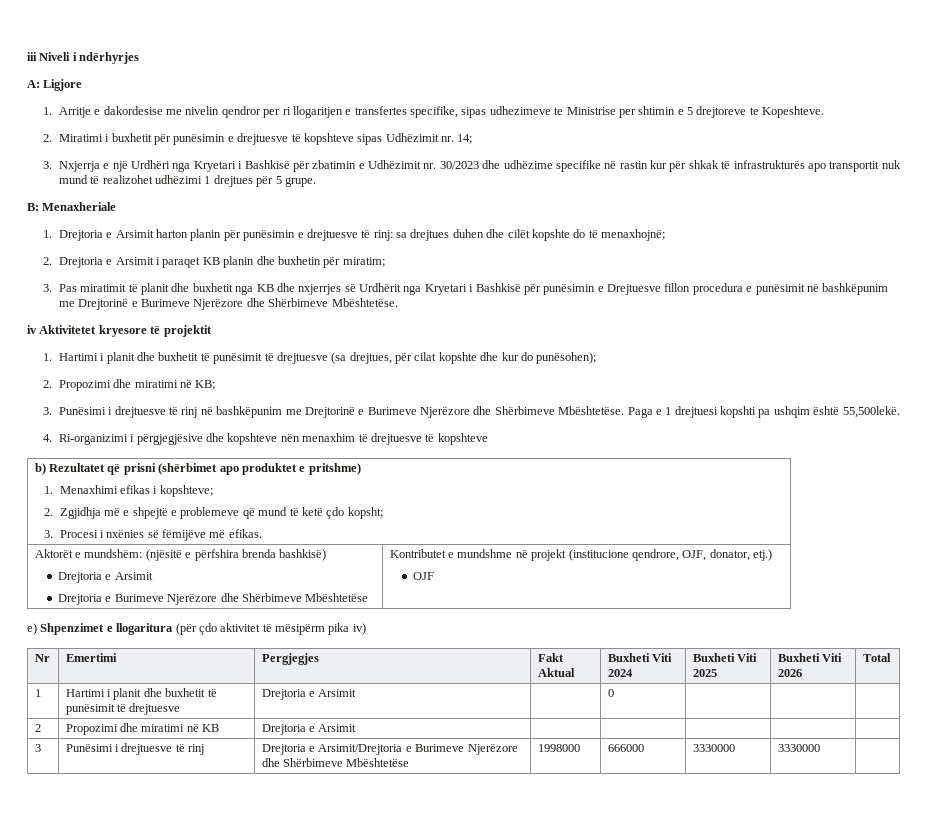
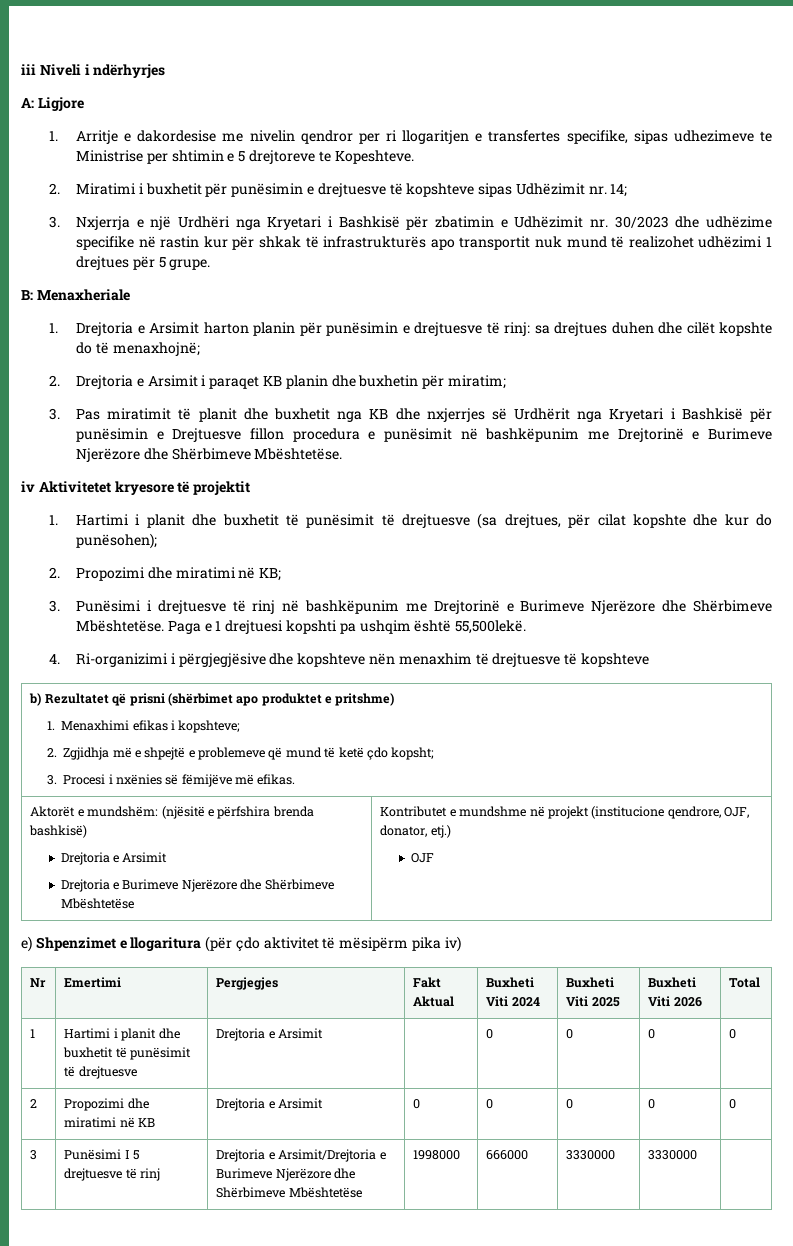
- 1 | Hartimi i planit dhe buxhetit të punësimit të drejtuesve | Drejtoria e Arsimit | | 0 | | |
+ 1 | Hartimi i planit dhe buxhetit të punësimit të drejtuesve | Drejtoria e Arsimit | | 0 | 0 | 0 | 0
- 2 | Propozimi dhe miratimi në KB | Drejtoria e Arsimit | | | | |
+ 2 | Propozimi dhe miratimi në KB | Drejtoria e Arsimit | 0 | 0 | 0 | 0 | 0
- 3 | Punësimi i drejtuesve të rinj | Drejtoria e Arsimit/Drejtoria e Burimeve Njerëzore dhe Shërbimeve Mbështetëse | 1998000 | 666000 | 3330000 | 3330000 |
+ 3 | Punësimi I 5 drejtuesve të rinj | Drejtoria e Arsimit/Drejtoria e Burimeve Njerëzore dhe Shërbimeve Mbështetëse | 1998000 | 666000 | 3330000 | 3330000 |

